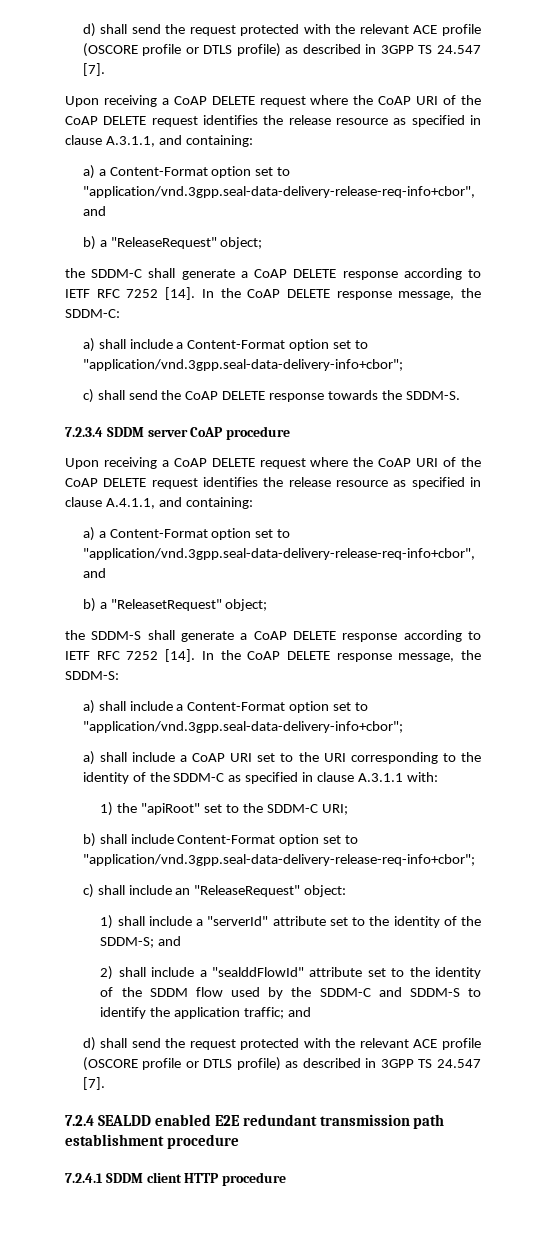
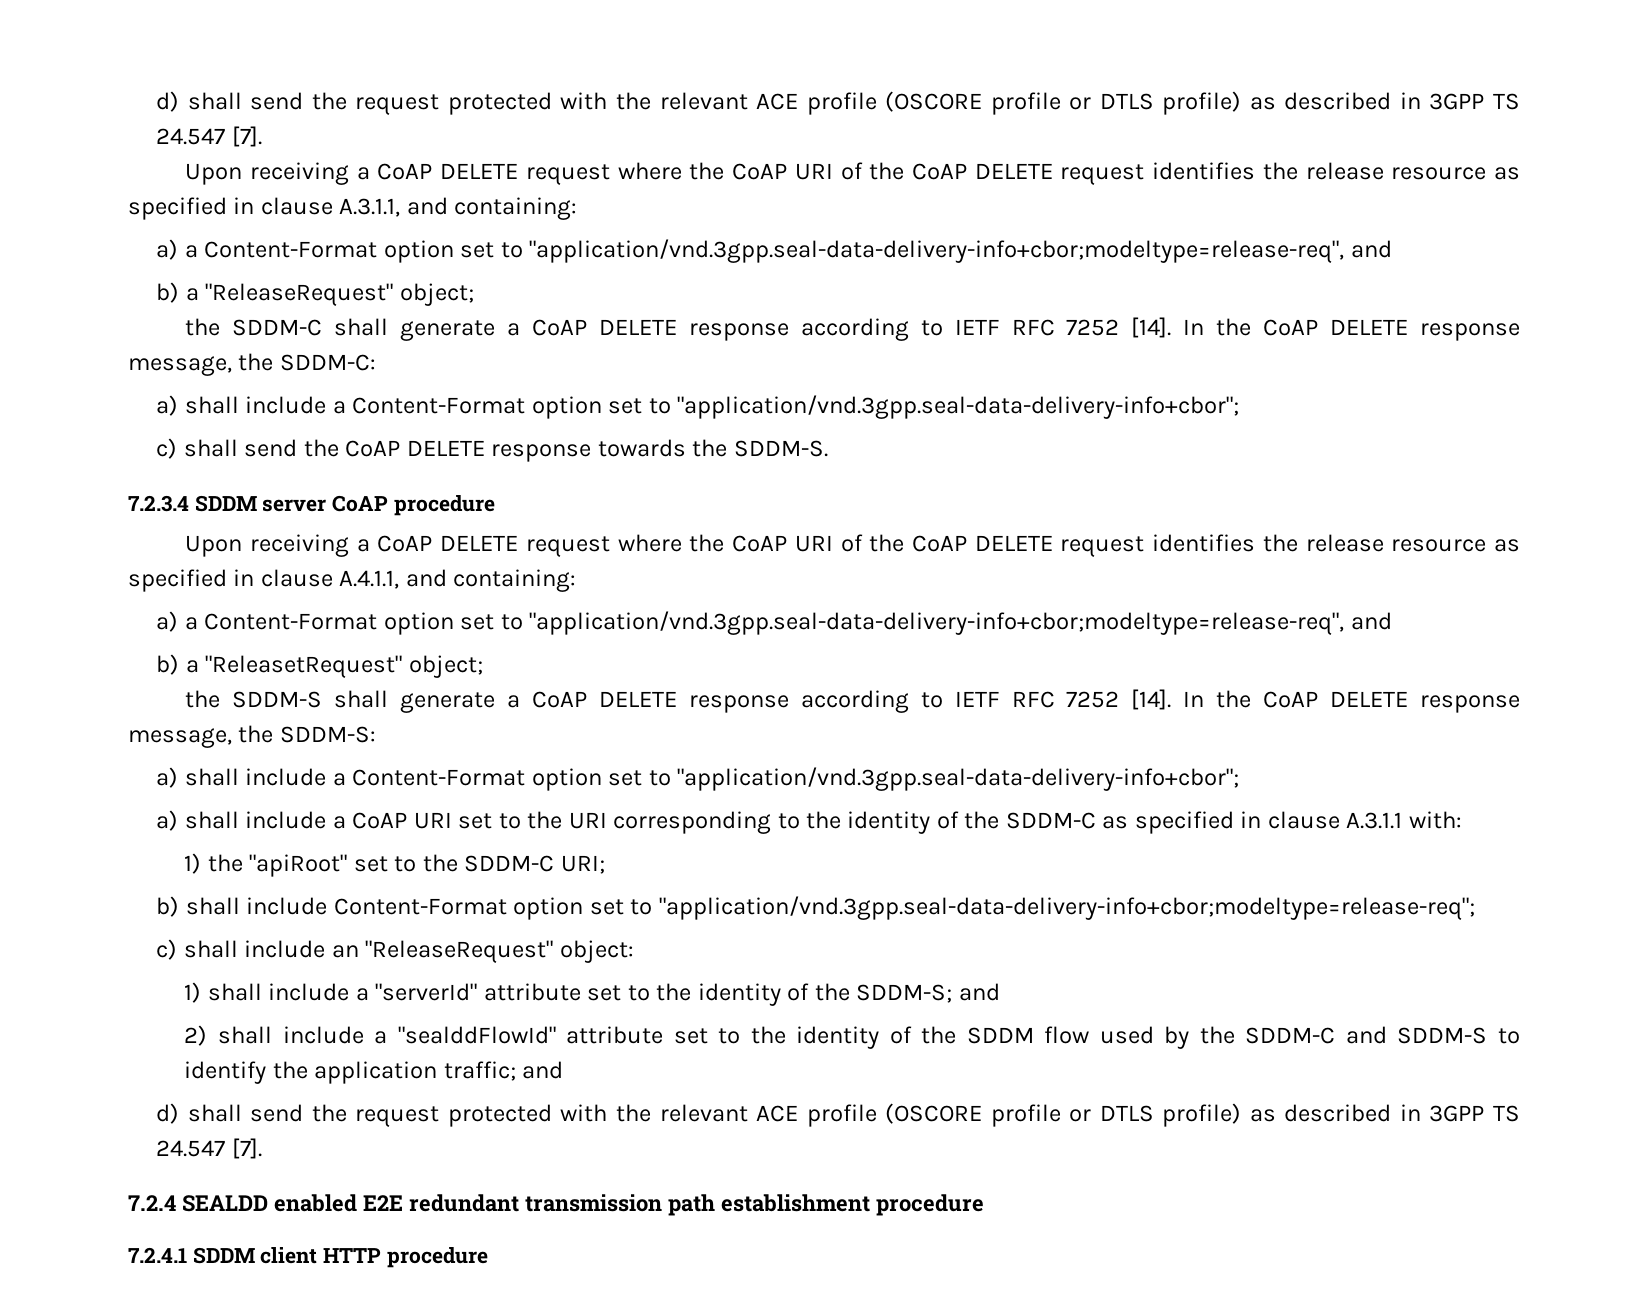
  Upon receiving a CoAP DELETE request where the CoAP URI of the CoAP DELETE request identifies the release resource as specified in clause A.3.1.1, and containing:
- a) a Content-Format option set to "application/vnd.3gpp.seal-data-delivery-release-req-info+cbor", and
+ a) a Content-Format option set to "application/vnd.3gpp.seal-data-delivery-info+cbor;modeltype=release-req", and
  Upon receiving a CoAP DELETE request where the CoAP URI of the CoAP DELETE request identifies the release resource as specified in clause A.4.1.1, and containing:
- a) a Content-Format option set to "application/vnd.3gpp.seal-data-delivery-release-req-info+cbor", and
+ a) a Content-Format option set to "application/vnd.3gpp.seal-data-delivery-info+cbor;modeltype=release-req", and
- b) shall include Content-Format option set to "application/vnd.3gpp.seal-data-delivery-release-req-info+cbor";
+ b) shall include Content-Format option set to "application/vnd.3gpp.seal-data-delivery-info+cbor;modeltype=release-req";

